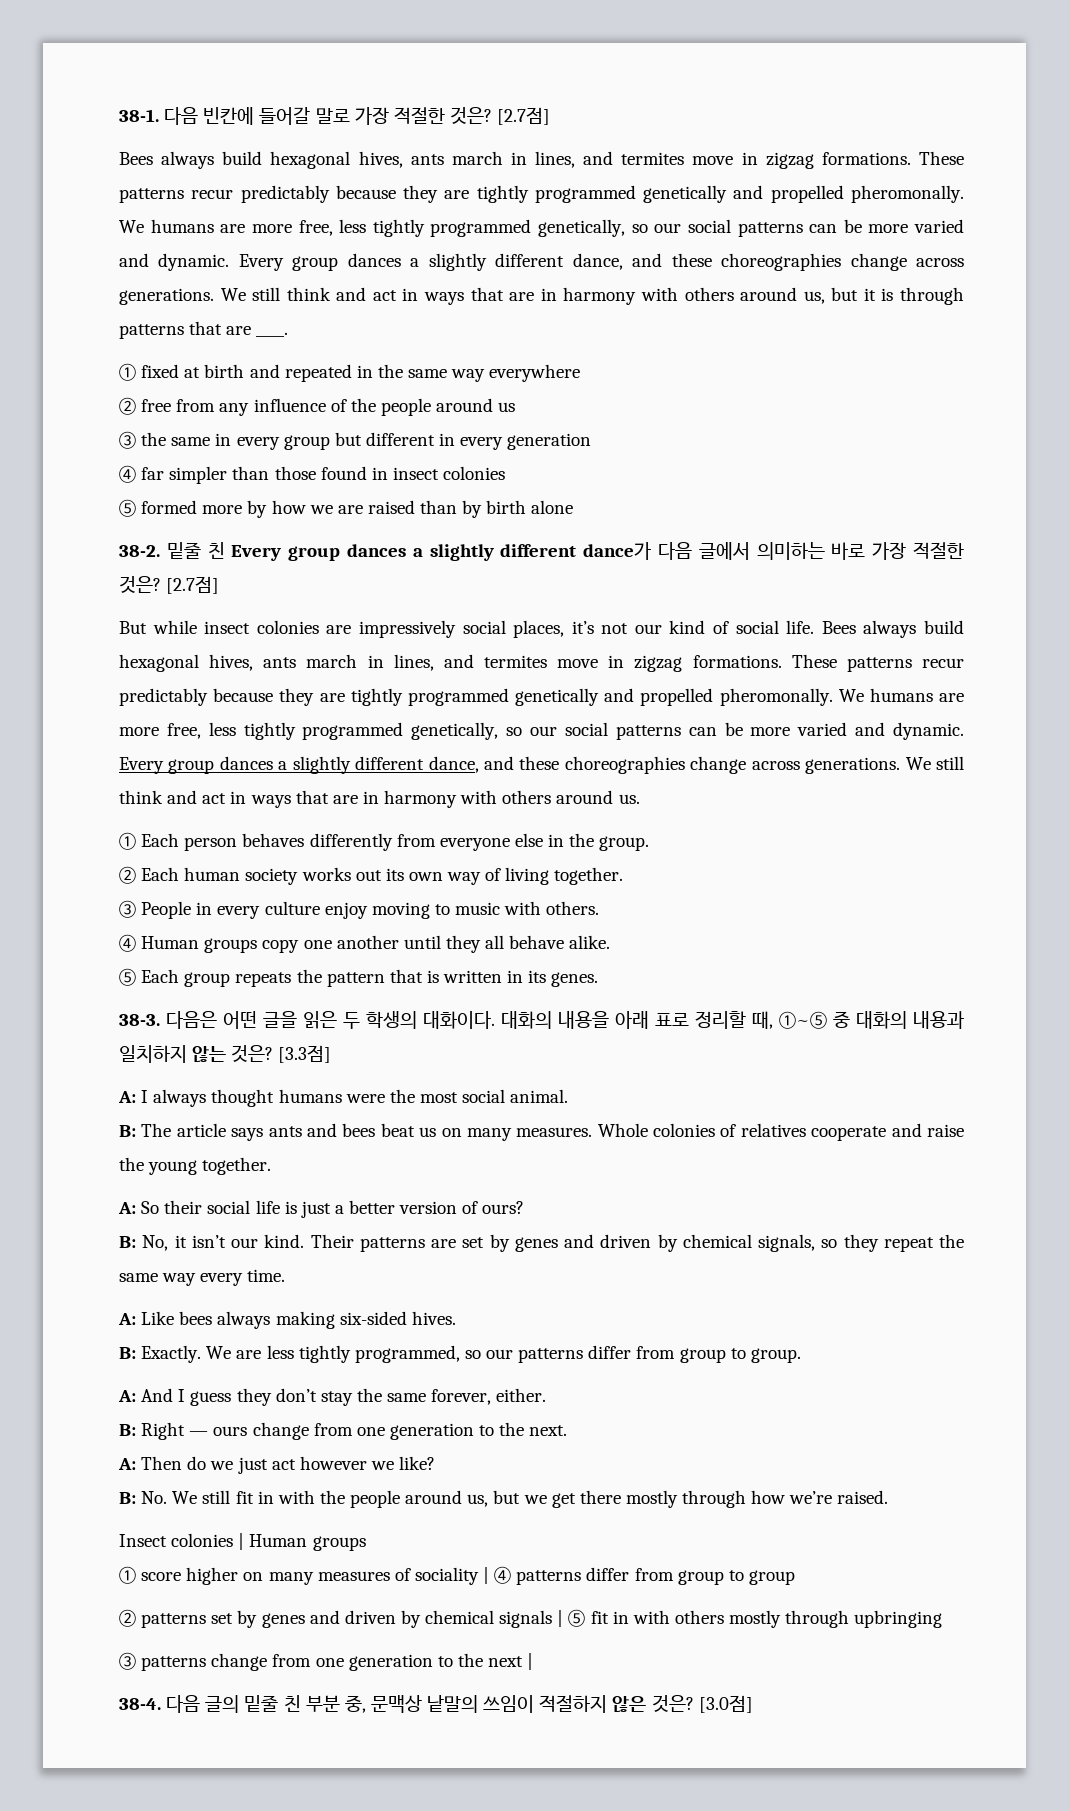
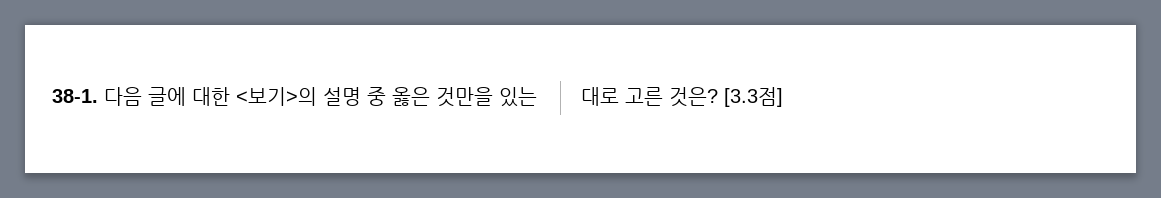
- 다음 빈칸에 들어갈 말로 가장 적절한 것은? [2.7점]
- Bees always build hexagonal hives, ants march in lines, and termites move in zigzag formations. These patterns recur predictably because they are tightly programmed genetically and propelled pheromonally. We humans are more free, less tightly programmed genetically, so our social patterns can be more varied and dynamic. Every group dances a slightly different dance, and these choreographies change across generations. We still think and act in ways that are in harmony with others around us, but it is through patterns that are ____.
- ① fixed at birth and repeated in the same way everywhere
- ② free from any influence of the people around us
- ③ the same in every group but different in every generation
- ④ far simpler than those found in insect colonies
- ⑤ formed more by how we are raised than by birth alone
- 38-2. 밑줄 친 Every group dances a slightly different dance가 다음 글에서 의미하는 바로 가장 적절한 것은? [2.7점]
- But while insect colonies are impressively social places, it’s not our kind of social life. Bees always build hexagonal hives, ants march in lines, and termites move in zigzag formations. These patterns recur predictably because they are tightly programmed genetically and propelled pheromonally. We humans are more free, less tightly programmed genetically, so our social patterns can be more varied and dynamic. Every group dances a slightly different dance, and these choreographies change across generations. We still think and act in ways that are in harmony with others around us.
- ① Each person behaves differently from everyone else in the group.
- ② Each human society works out its own way of living together.
- ③ People in every culture enjoy moving to music with others.
- ④ Human groups copy one another until they all behave alike.
- ⑤ Each group repeats the pattern that is written in its genes.
- 38-3. 다음은 어떤 글을 읽은 두 학생의 대화이다. 대화의 내용을 아래 표로 정리할 때, ①~⑤ 중 대화의 내용과 일치하지 않는 것은? [3.3점]
- A: I always thought humans were the most social animal.
- B: The article says ants and bees beat us on many measures. Whole colonies of relatives cooperate and raise the young together.
- A: So their social life is just a better version of ours?
- B: No, it isn’t our kind. Their patterns are set by genes and driven by chemical signals, so they repeat the same way every time.
- A: Like bees always making six-sided hives.
- B: Exactly. We are less tightly programmed, so our patterns differ from group to group.
- A: And I guess they don’t stay the same forever, either.
- B: Right — ours change from one generation to the next.
- A: Then do we just act however we like?
- B: No. We still fit in with the people around us, but we get there mostly through how we’re raised.
- Insect colonies | Human groups
- ① score higher on many measures of sociality | ④ patterns differ from group to group
- ② patterns set by genes and driven by chemical signals | ⑤ fit in with others mostly through upbringing
- ③ patterns change from one generation to the next |
- 38-4. 다음 글의 밑줄 친 부분 중, 문맥상 낱말의 쓰임이 적절하지 않은 것은? [3.0점]
+ 다음 글에 대한 <보기>의 설명 중 옳은 것만을 있는 대로 고른 것은? [3.3점]

